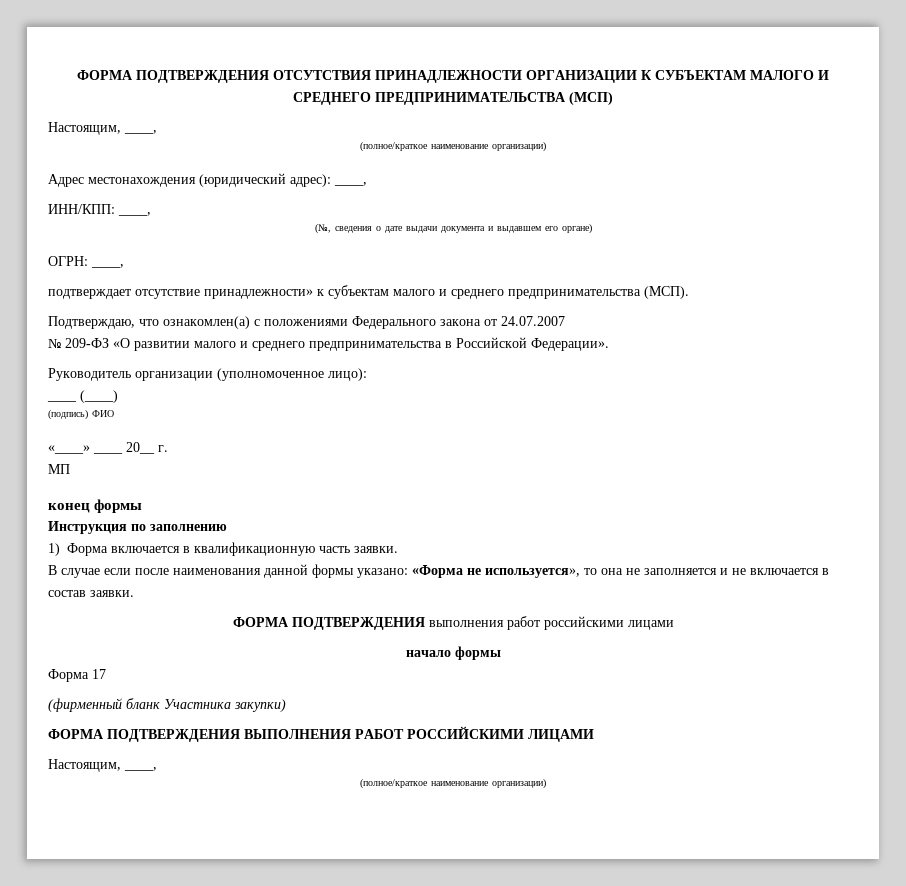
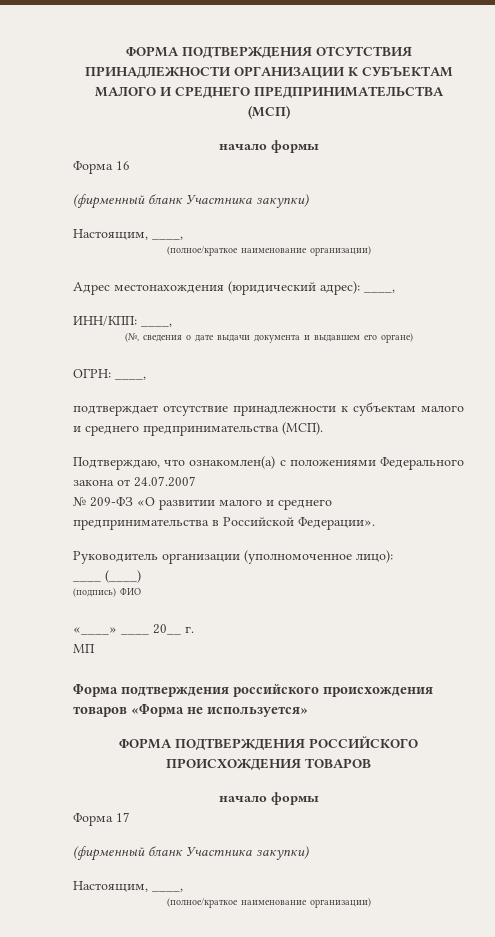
  ФОРМА ПОДТВЕРЖДЕНИЯ ОТСУТСТВИЯ ПРИНАДЛЕЖНОСТИ ОРГАНИЗАЦИИ К СУБЪЕКТАМ МАЛОГО И СРЕДНЕГО ПРЕДПРИНИМАТЕЛЬСТВА (МСП)
+ начало формы
+ Форма 16
+ (фирменный бланк Участника закупки)
- подтверждает отсутствие принадлежности» к субъектам малого и среднего предпринимательства (МСП).
+ подтверждает отсутствие принадлежности к субъектам малого и среднего предпринимательства (МСП).
- конец формы
- Инструкция по заполнению
- 1) Форма включается в квалификационную часть заявки.
- В случае если после наименования данной формы указано: «Форма не используется», то она не заполняется и не включается в состав заявки.
- ФОРМА ПОДТВЕРЖДЕНИЯ выполнения работ российскими лицами
+ Форма подтверждения российского происхождения товаров «Форма не используется»
+ ФОРМА ПОДТВЕРЖДЕНИЯ РОССИЙСКОГО ПРОИСХОЖДЕНИЯ ТОВАРОВ
- ФОРМА ПОДТВЕРЖДЕНИЯ ВЫПОЛНЕНИЯ РАБОТ РОССИЙСКИМИ ЛИЦАМИ

